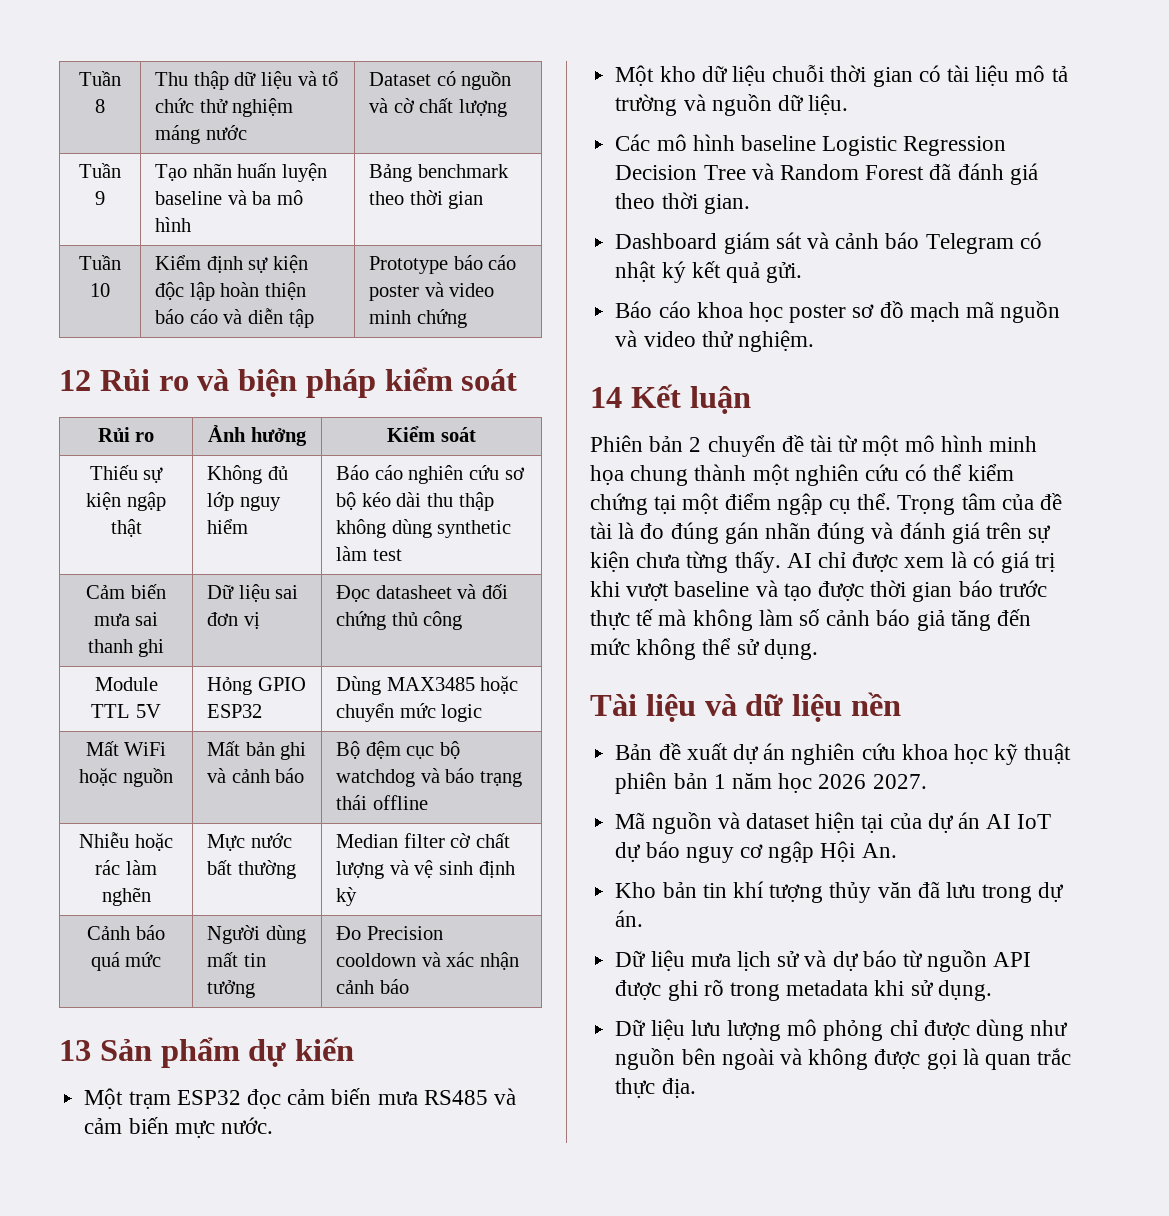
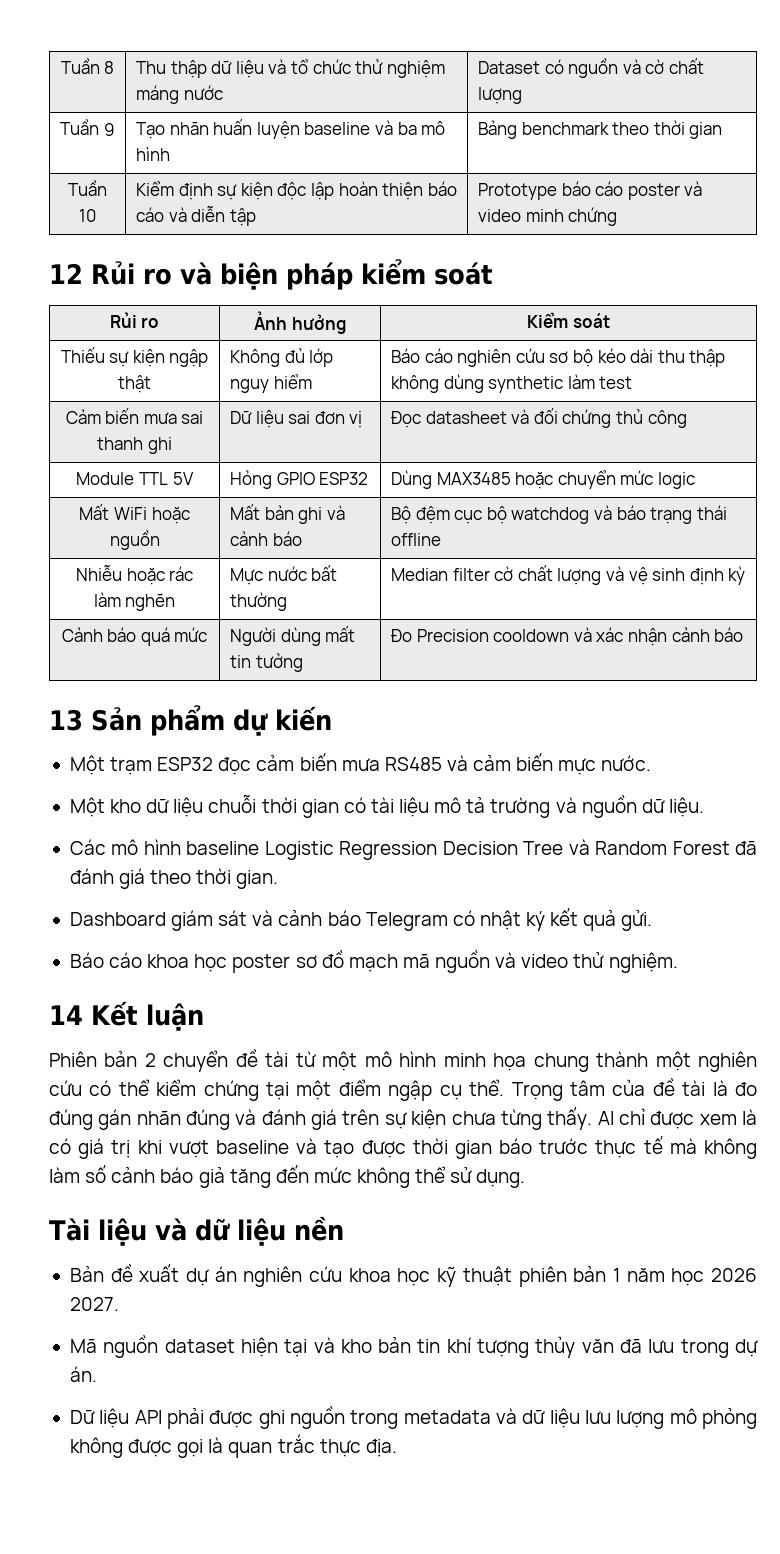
- Mã nguồn và dataset hiện tại của dự án AI IoT dự báo nguy cơ ngập Hội An.
- Kho bản tin khí tượng thủy văn đã lưu trong dự án.
+ Mã nguồn dataset hiện tại và kho bản tin khí tượng thủy văn đã lưu trong dự án.
- Dữ liệu mưa lịch sử và dự báo từ nguồn API được ghi rõ trong metadata khi sử dụng.
- Dữ liệu lưu lượng mô phỏng chỉ được dùng như nguồn bên ngoài và không được gọi là quan trắc thực địa.
+ Dữ liệu API phải được ghi nguồn trong metadata và dữ liệu lưu lượng mô phỏng không được gọi là quan trắc thực địa.

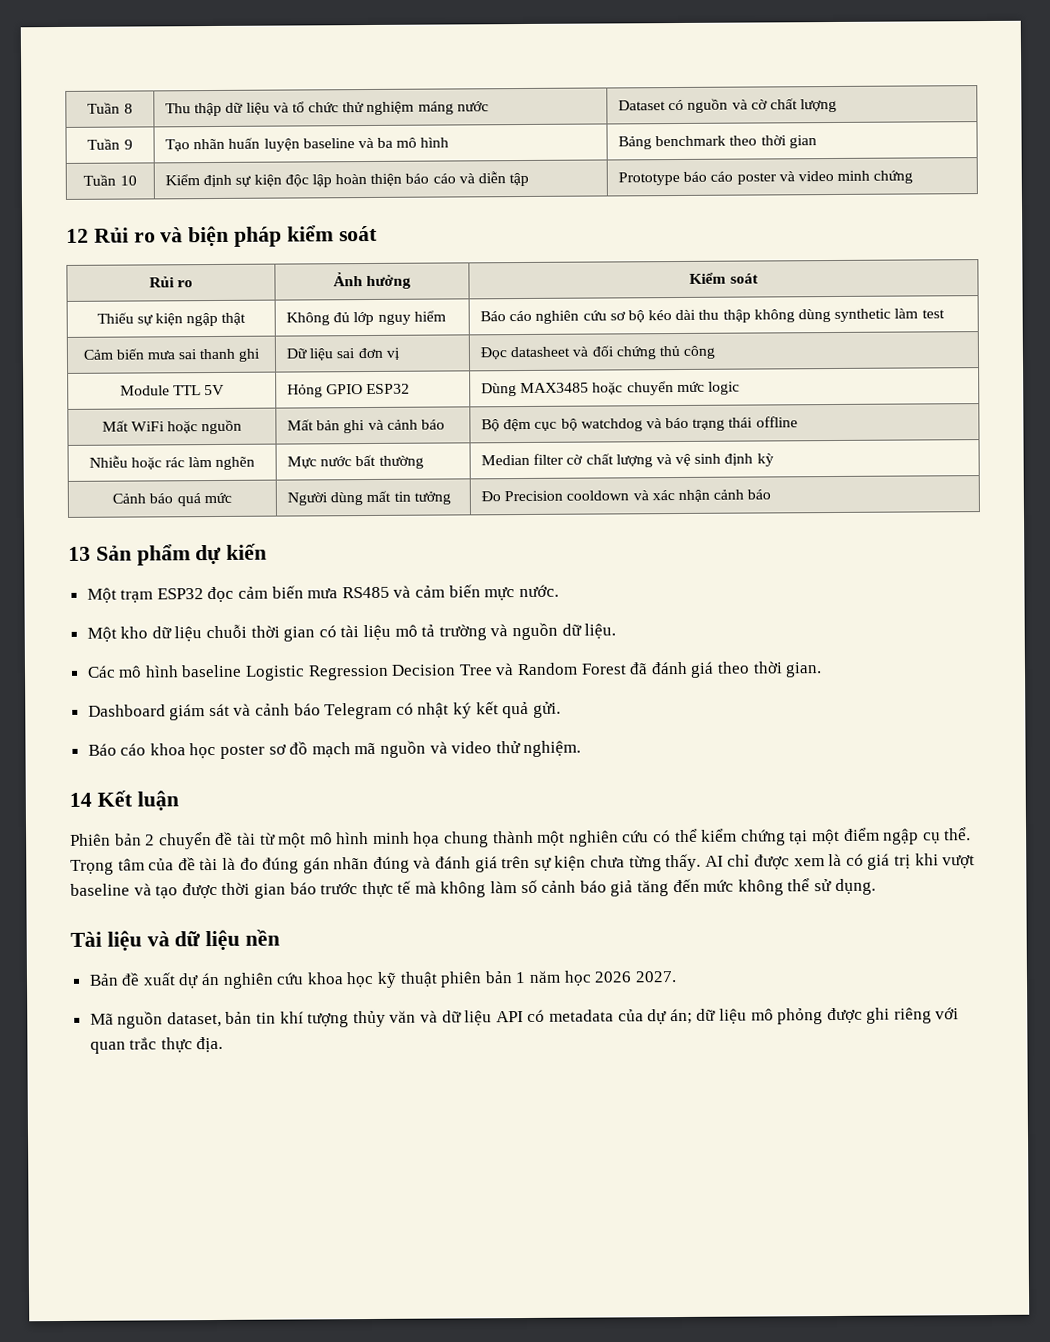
- Mã nguồn dataset hiện tại và kho bản tin khí tượng thủy văn đã lưu trong dự án.
- Dữ liệu API phải được ghi nguồn trong metadata và dữ liệu lưu lượng mô phỏng không được gọi là quan trắc thực địa.
+ Mã nguồn dataset, bản tin khí tượng thủy văn và dữ liệu API có metadata của dự án; dữ liệu mô phỏng được ghi riêng với quan trắc thực địa.

